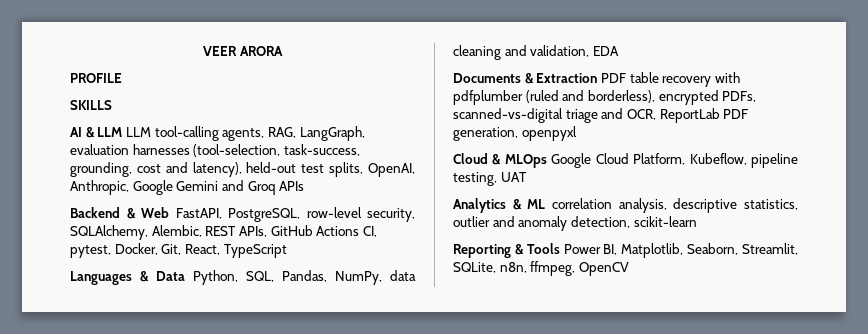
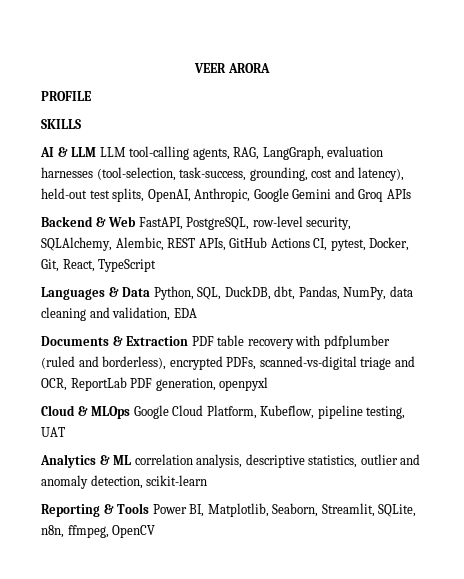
- Languages & Data Python, SQL, Pandas, NumPy, data cleaning and validation, EDA
+ Languages & Data Python, SQL, DuckDB, dbt, Pandas, NumPy, data cleaning and validation, EDA

